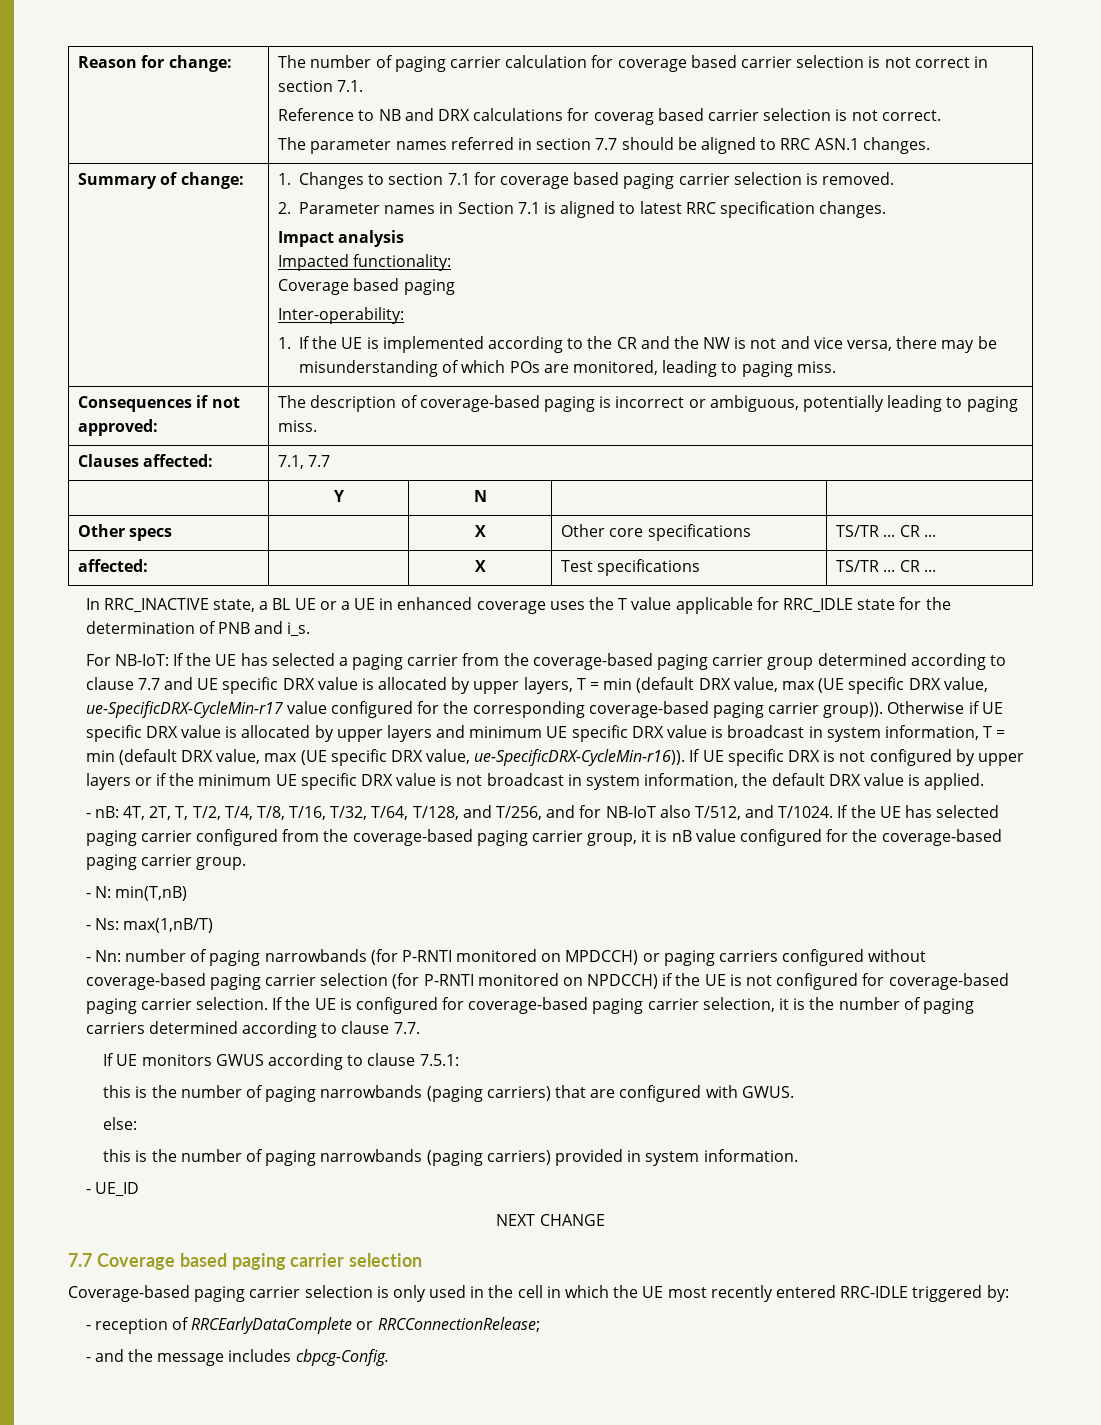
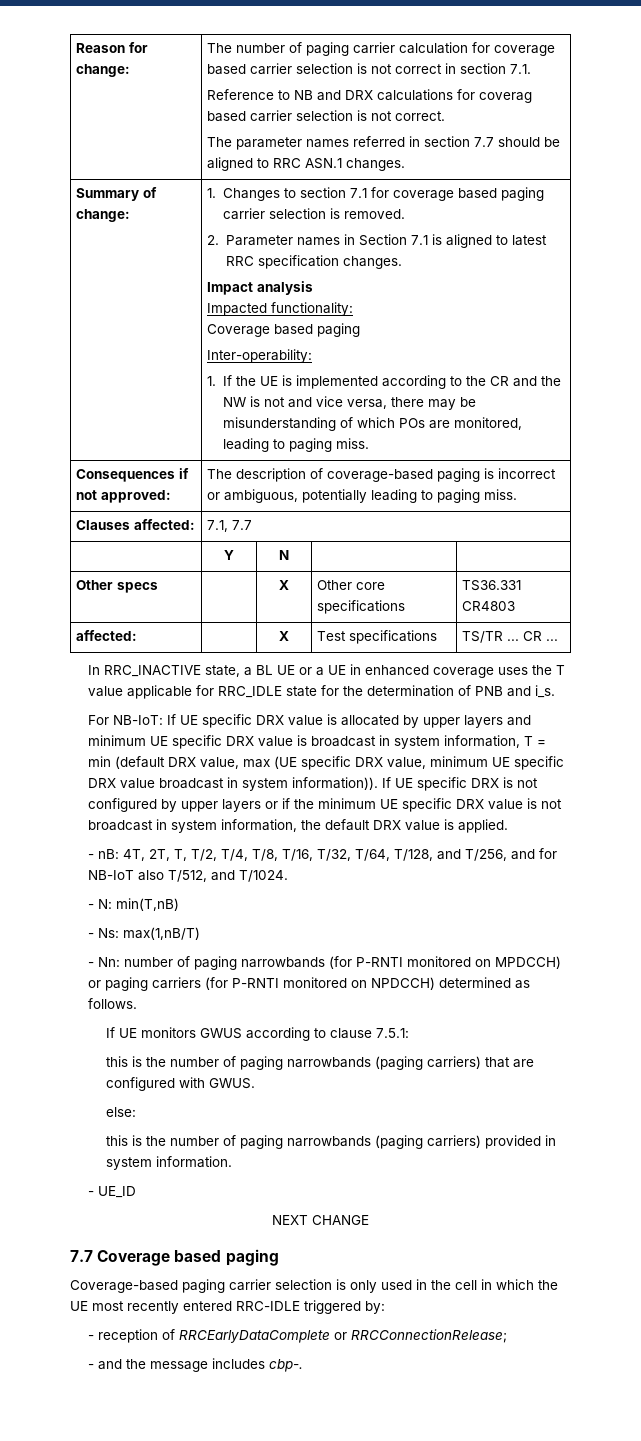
- Other specs | | X | Other core specifications | TS/TR ... CR ...
+ Other specs | | X | Other core specifications | TS36.331 CR4803
- For NB-IoT: If the UE has selected a paging carrier from the coverage-based paging carrier group determined according to clause 7.7 and UE specific DRX value is allocated by upper layers, T = min (default DRX value, max (UE specific DRX value, ue-SpecificDRX-CycleMin-r17 value configured for the corresponding coverage-based paging carrier group)). Otherwise if UE specific DRX value is allocated by upper layers and minimum UE specific DRX value is broadcast in system information, T = min (default DRX value, max (UE specific DRX value, ue-SpecificDRX-CycleMin-r16)).
+ For NB-IoT: If UE specific DRX value is allocated by upper layers and minimum UE specific DRX value is broadcast in system information, T = min (default DRX value, max (UE specific DRX value, minimum UE specific DRX value broadcast in system information)).
- If the UE has selected paging carrier configured from the coverage-based paging carrier group, it is nB value configured for the coverage-based paging carrier group.
- - Nn: number of paging narrowbands (for P-RNTI monitored on MPDCCH) or paging carriers configured without coverage-based paging carrier selection (for P-RNTI monitored on NPDCCH) if the UE is not configured for coverage-based paging carrier selection. If the UE is configured for coverage-based paging carrier selection, it is the number of paging carriers determined according to clause 7.7.
+ - Nn: number of paging narrowbands (for P-RNTI monitored on MPDCCH) or paging carriers (for P-RNTI monitored on NPDCCH) determined as follows.
- 7.7 Coverage based paging carrier selection
+ 7.7 Coverage based paging
- - and the message includes cbpcg-Config.
+ - and the message includes cbp-.

